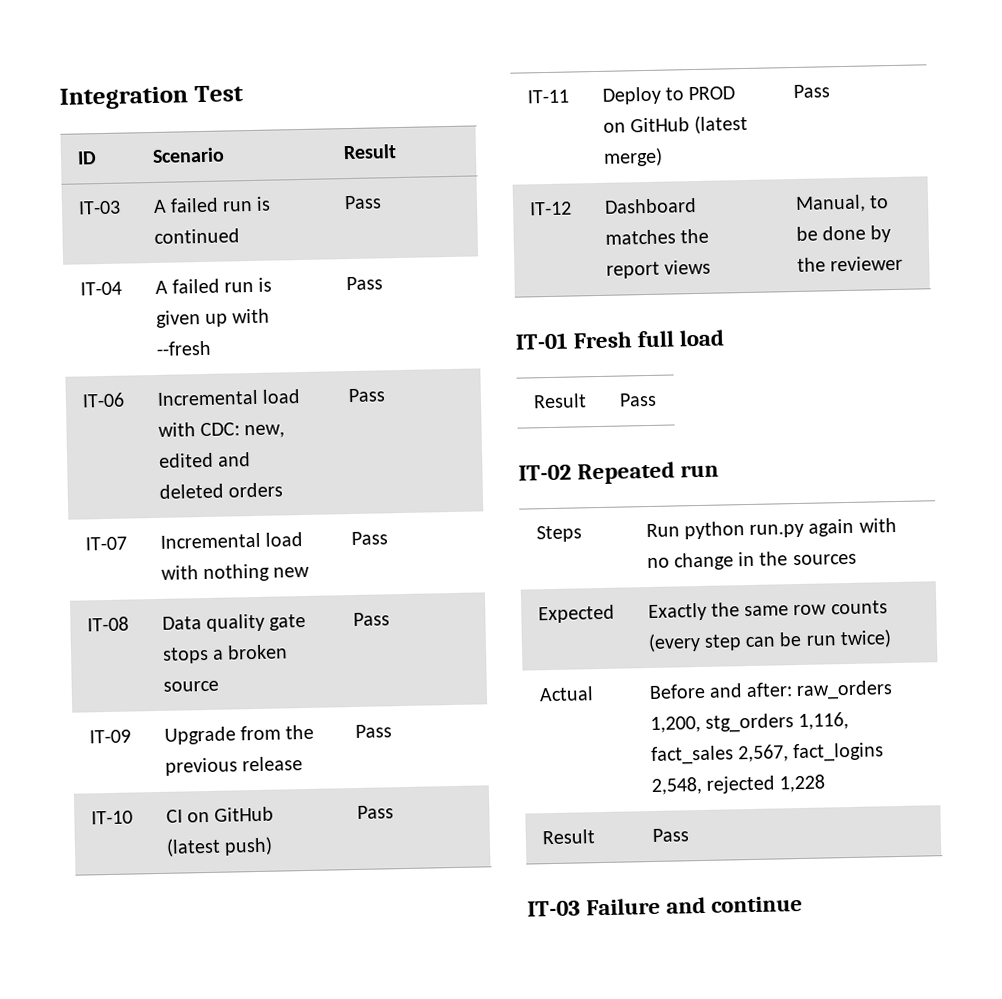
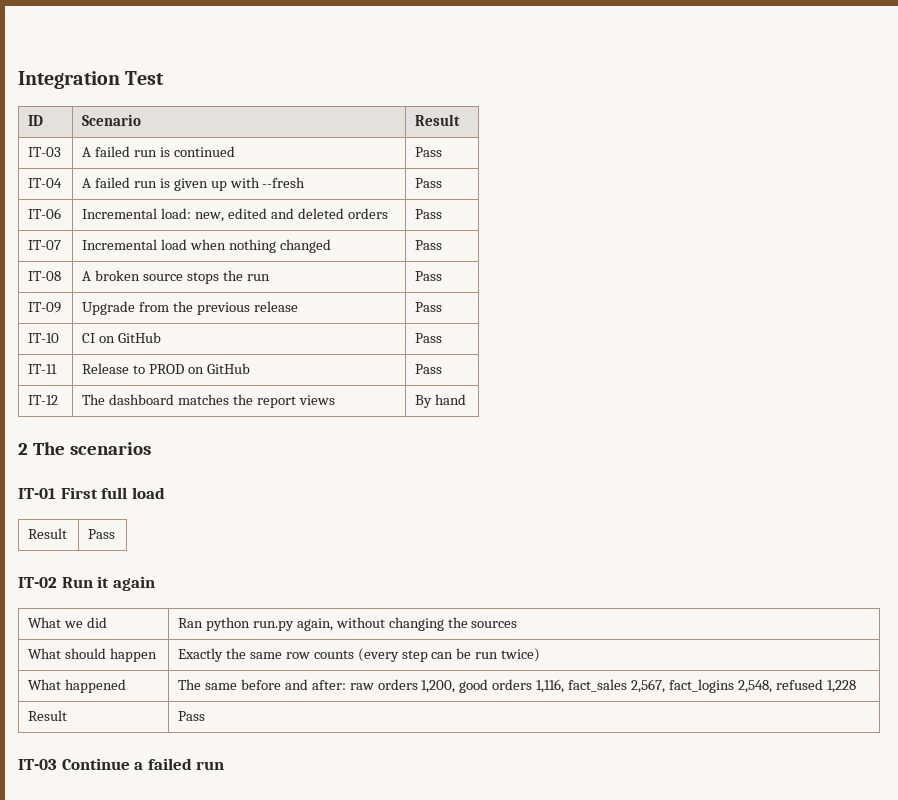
- IT-06 | Incremental load with CDC: new, edited and deleted orders | Pass
+ IT-06 | Incremental load: new, edited and deleted orders | Pass
- IT-07 | Incremental load with nothing new | Pass
+ IT-07 | Incremental load when nothing changed | Pass
- IT-08 | Data quality gate stops a broken source | Pass
+ IT-08 | A broken source stops the run | Pass
- IT-10 | CI on GitHub (latest push) | Pass
+ IT-10 | CI on GitHub | Pass
- IT-11 | Deploy to PROD on GitHub (latest merge) | Pass
+ IT-11 | Release to PROD on GitHub | Pass
- IT-12 | Dashboard matches the report views | Manual, to be done by the reviewer
+ IT-12 | The dashboard matches the report views | By hand
+ 2 The scenarios
- IT-01 Fresh full load
+ IT-01 First full load
- IT-02 Repeated run
- Steps | Run python run.py again with no change in the sources
+ IT-02 Run it again
+ What we did | Ran python run.py again, without changing the sources
- Expected | Exactly the same row counts (every step can be run twice)
+ What should happen | Exactly the same row counts (every step can be run twice)
- Actual | Before and after: raw_orders 1,200, stg_orders 1,116, fact_sales 2,567, fact_logins 2,548, rejected 1,228
+ What happened | The same before and after: raw orders 1,200, good orders 1,116, fact_sales 2,567, fact_logins 2,548, refused 1,228
- IT-03 Failure and continue
+ IT-03 Continue a failed run

